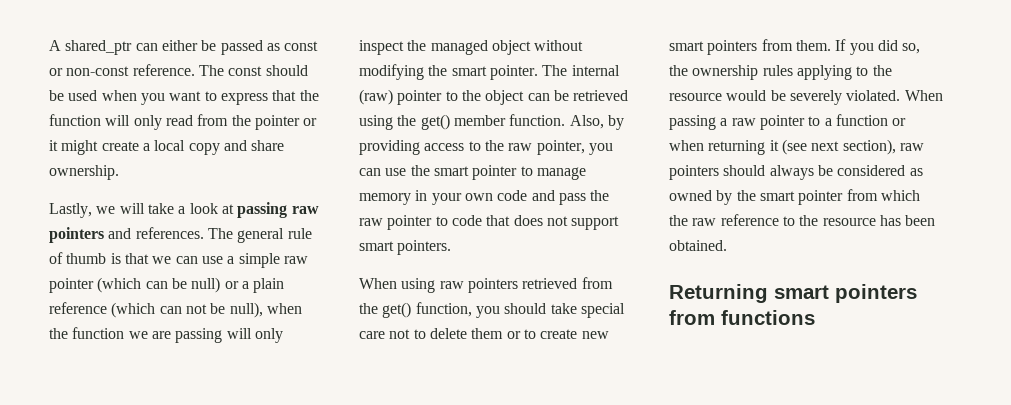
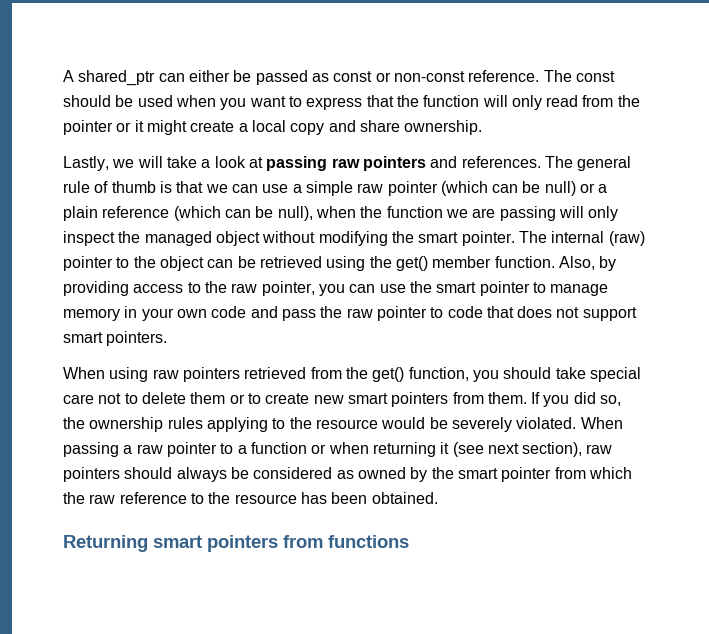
- The general rule of thumb is that we can use a simple raw pointer (which can be null) or a plain reference (which can not be null), when the function we are passing will only inspect the managed object without modifying the smart pointer.
+ The general rule of thumb is that we can use a simple raw pointer (which can be null) or a plain reference (which can be null), when the function we are passing will only inspect the managed object without modifying the smart pointer.

